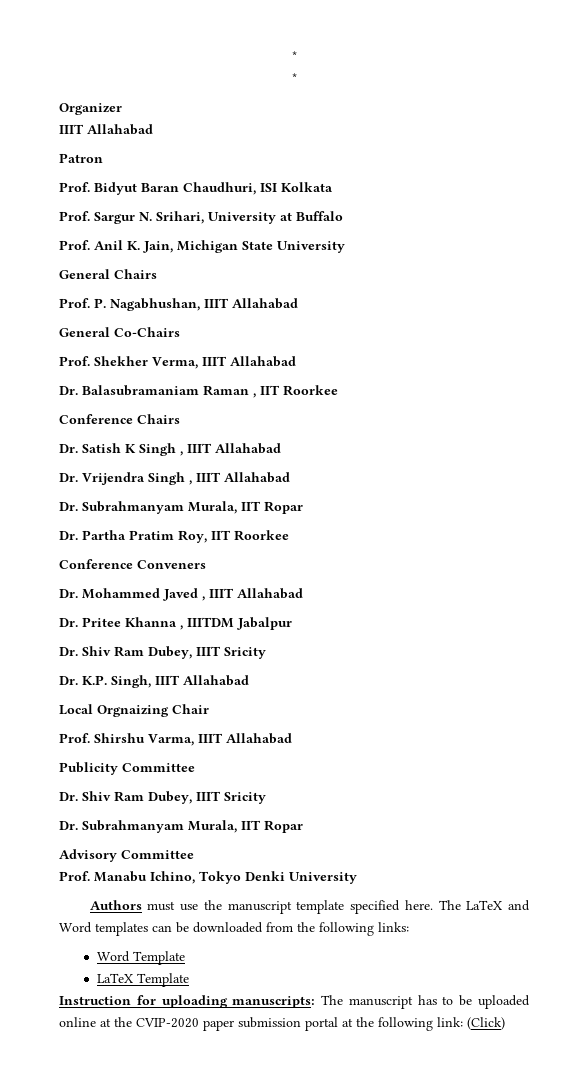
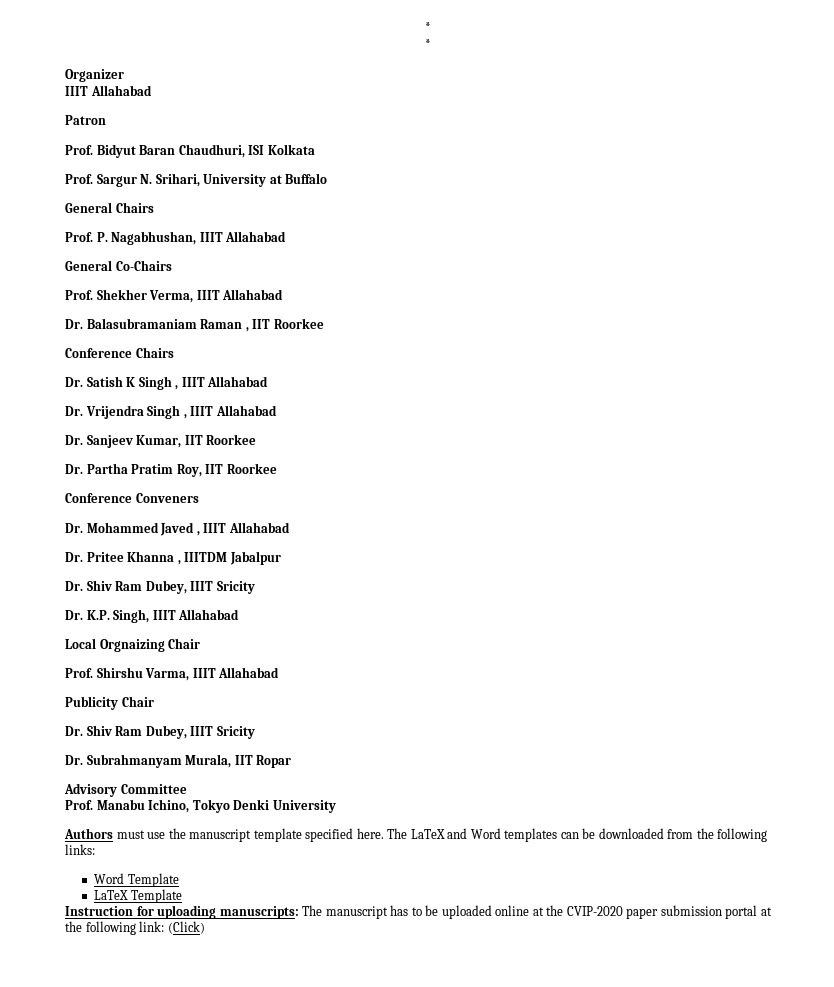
- Prof. Anil K. Jain, Michigan State University
  Dr. Vrijendra Singh , IIIT Allahabad
- Dr. Subrahmanyam Murala, IIT Ropar
+ Dr. Sanjeev Kumar, IIT Roorkee
- Publicity Committee
+ Publicity Chair

